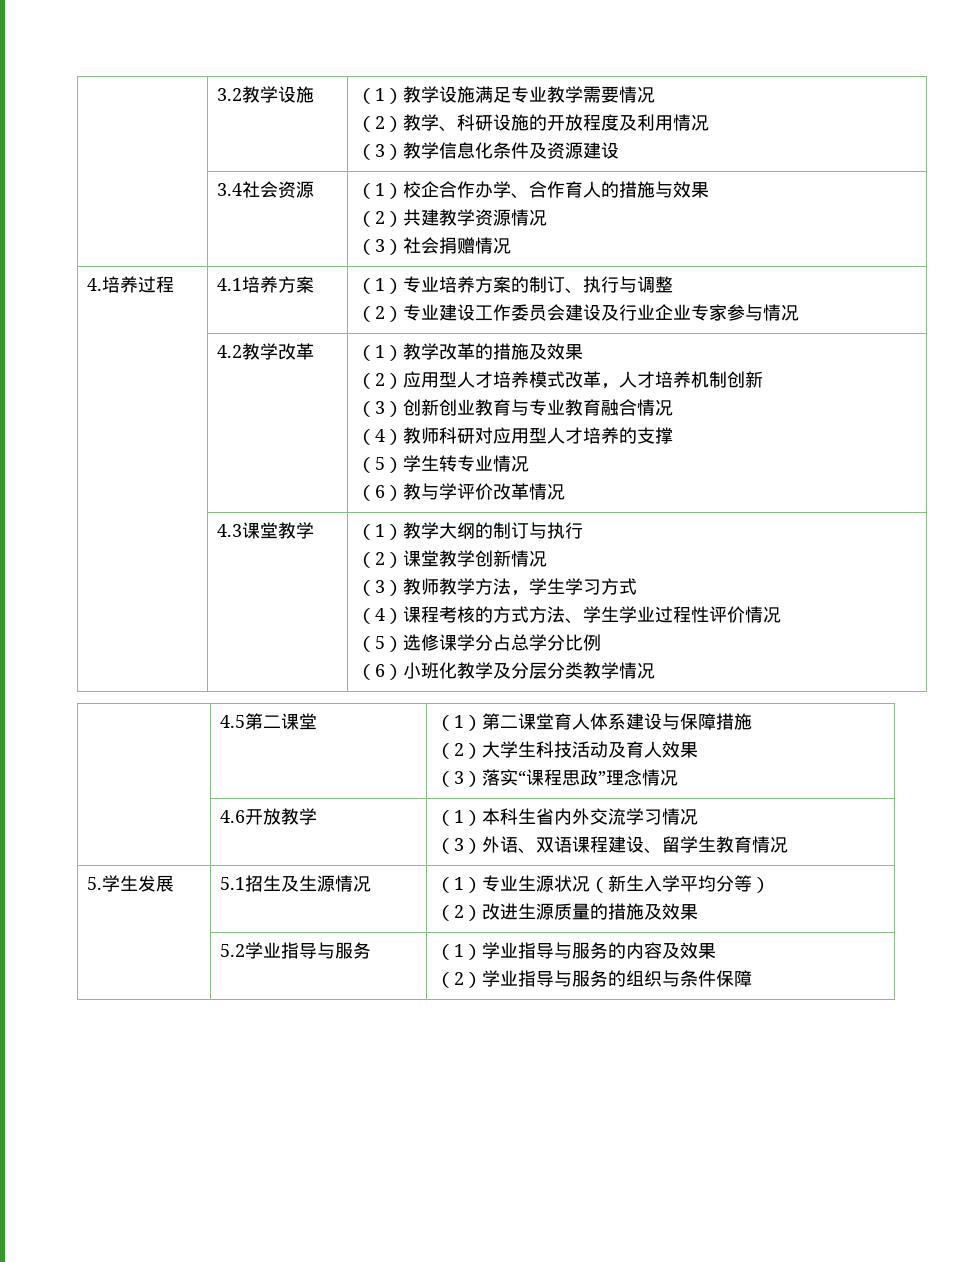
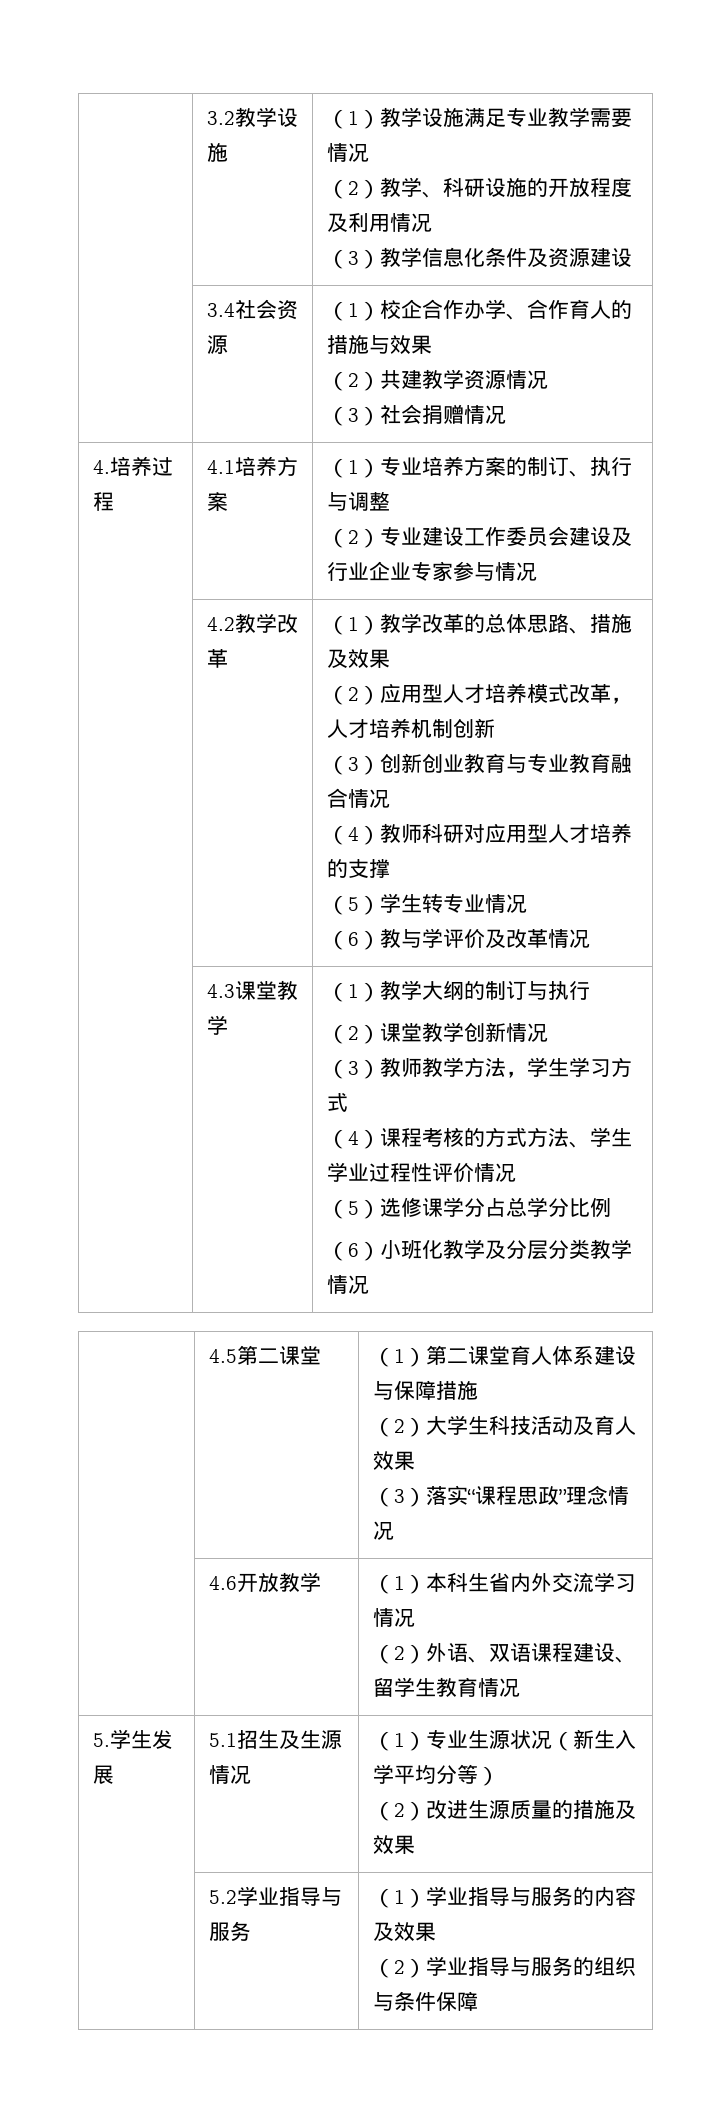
- （1）教学改革的措施及效果
+ （1）教学改革的总体思路、措施及效果
- （6）教与学评价改革情况
+ （6）教与学评价及改革情况
  | 4.6开放教学 | （1）本科生省内外交流学习情况
- （3）外语、双语课程建设、留学生教育情况
+ （2）外语、双语课程建设、留学生教育情况

